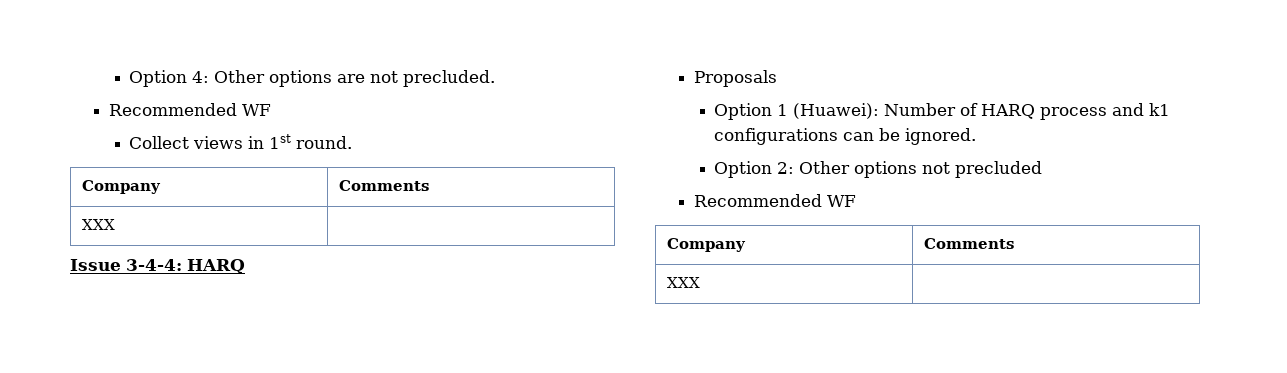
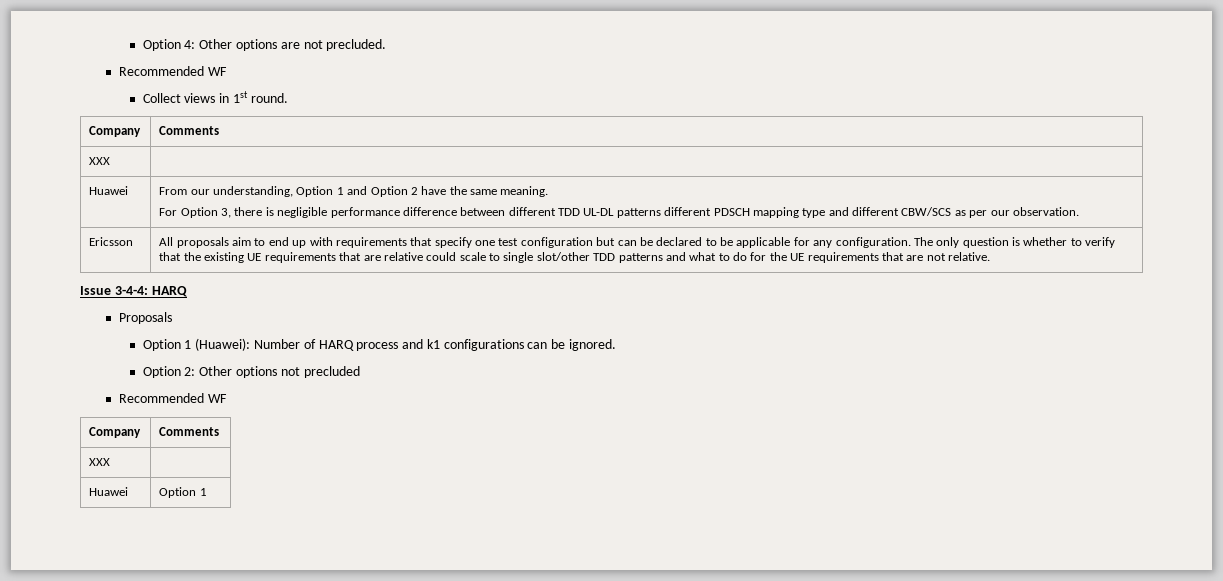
+ Huawei | From our understanding, Option 1 and Option 2 have the same meaning.
+ For Option 3, there is negligible performance difference between different TDD UL-DL patterns different PDSCH mapping type and different CBW/SCS as per our observation.
+ Ericsson | All proposals aim to end up with requirements that specify one test configuration but can be declared to be applicable for any configuration. The only question is whether to verify that the existing UE requirements that are relative could scale to single slot/other TDD patterns and what to do for the UE requirements that are not relative.
+ Huawei | Option 1

